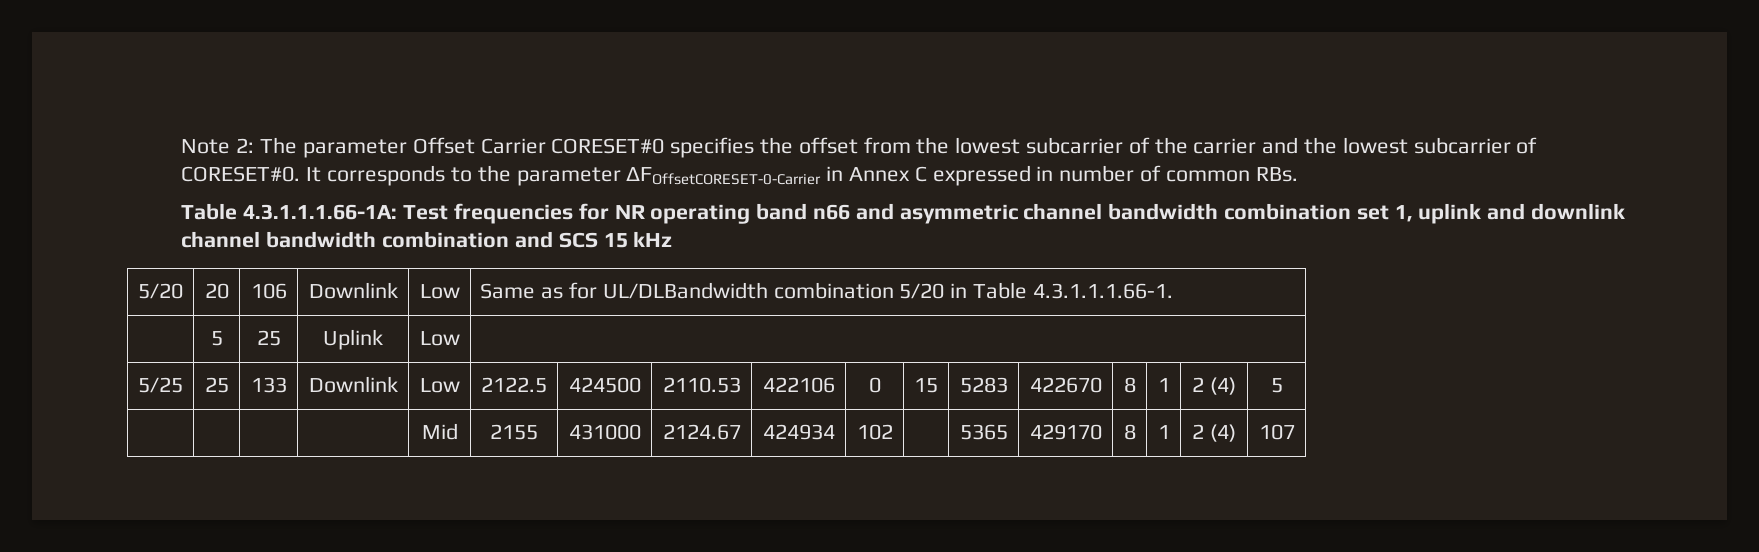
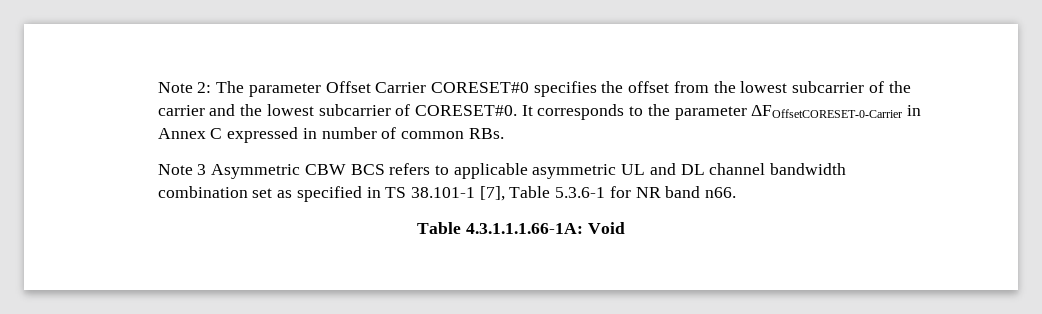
- Table 4.3.1.1.1.66-1A: Test frequencies for NR operating band n66 and asymmetric channel bandwidth combination set 1, uplink and downlink channel bandwidth combination and SCS 15 kHz
- 5/20 | 20 | 106 | Downlink | Low | Same as for UL/DLBandwidth combination 5/20 in Table 4.3.1.1.1.66-1.
- | 5 | 25 | Uplink | Low |
- 5/25 | 25 | 133 | Downlink | Low | 2122.5 | 424500 | 2110.53 | 422106 | 0 | 15 | 5283 | 422670 | 8 | 1 | 2 (4) | 5
- | | | | Mid | 2155 | 431000 | 2124.67 | 424934 | 102 | | 5365 | 429170 | 8 | 1 | 2 (4) | 107
+ Note 3 Asymmetric CBW BCS refers to applicable asymmetric UL and DL channel bandwidth combination set as specified in TS 38.101-1 [7], Table 5.3.6-1 for NR band n66.
+ Table 4.3.1.1.1.66-1A: Void

